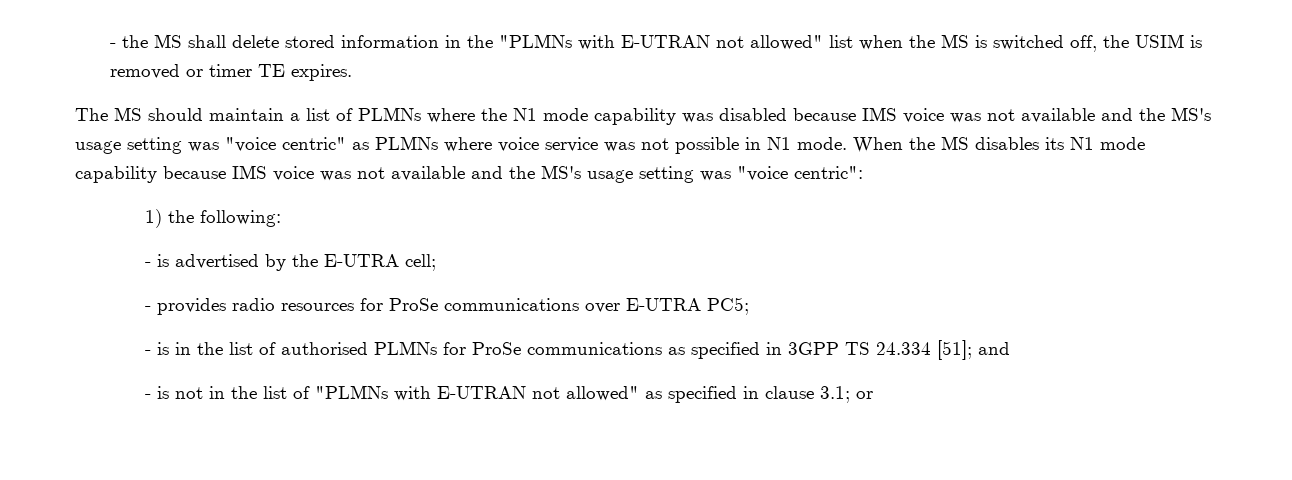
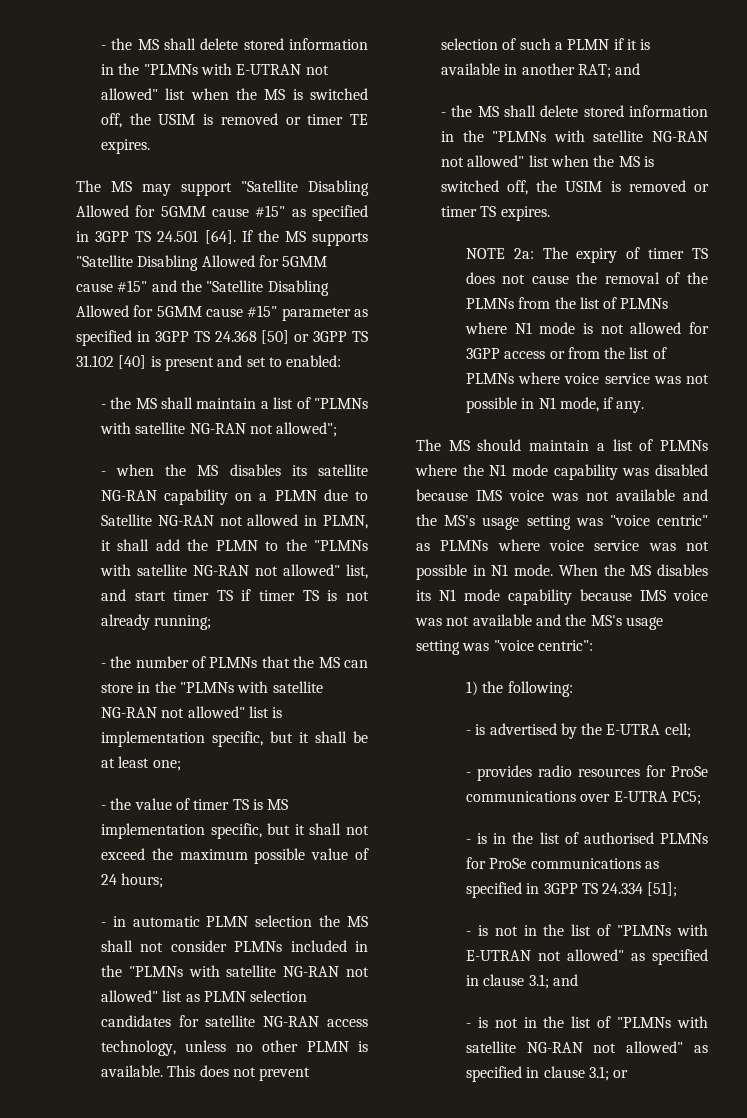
+ The MS may support "Satellite Disabling Allowed for 5GMM cause #15" as specified in 3GPP TS 24.501 [64]. If the MS supports "Satellite Disabling Allowed for 5GMM cause #15" and the "Satellite Disabling Allowed for 5GMM cause #15" parameter as specified in 3GPP TS 24.368 [50] or 3GPP TS 31.102 [40] is present and set to enabled:
+ - the MS shall maintain a list of "PLMNs with satellite NG-RAN not allowed";
+ - when the MS disables its satellite NG-RAN capability on a PLMN due to Satellite NG-RAN not allowed in PLMN, it shall add the PLMN to the "PLMNs with satellite NG-RAN not allowed" list, and start timer TS if timer TS is not already running;
+ - the number of PLMNs that the MS can store in the "PLMNs with satellite NG-RAN not allowed" list is implementation specific, but it shall be at least one;
+ - the value of timer TS is MS implementation specific, but it shall not exceed the maximum possible value of 24 hours;
+ - in automatic PLMN selection the MS shall not consider PLMNs included in the "PLMNs with satellite NG-RAN not allowed" list as PLMN selection candidates for satellite NG-RAN access technology, unless no other PLMN is available. This does not prevent selection of such a PLMN if it is available in another RAT; and
+ - the MS shall delete stored information in the "PLMNs with satellite NG-RAN not allowed" list when the MS is switched off, the USIM is removed or timer TS expires.
+ NOTE 2a: The expiry of timer TS does not cause the removal of the PLMNs from the list of PLMNs where N1 mode is not allowed for 3GPP access or from the list of PLMNs where voice service was not possible in N1 mode, if any.
- - is in the list of authorised PLMNs for ProSe communications as specified in 3GPP TS 24.334 [51]; and
+ - is in the list of authorised PLMNs for ProSe communications as specified in 3GPP TS 24.334 [51];
- - is not in the list of "PLMNs with E-UTRAN not allowed" as specified in clause 3.1; or
+ - is not in the list of "PLMNs with E-UTRAN not allowed" as specified in clause 3.1; and
+ - is not in the list of "PLMNs with satellite NG-RAN not allowed" as specified in clause 3.1; or

